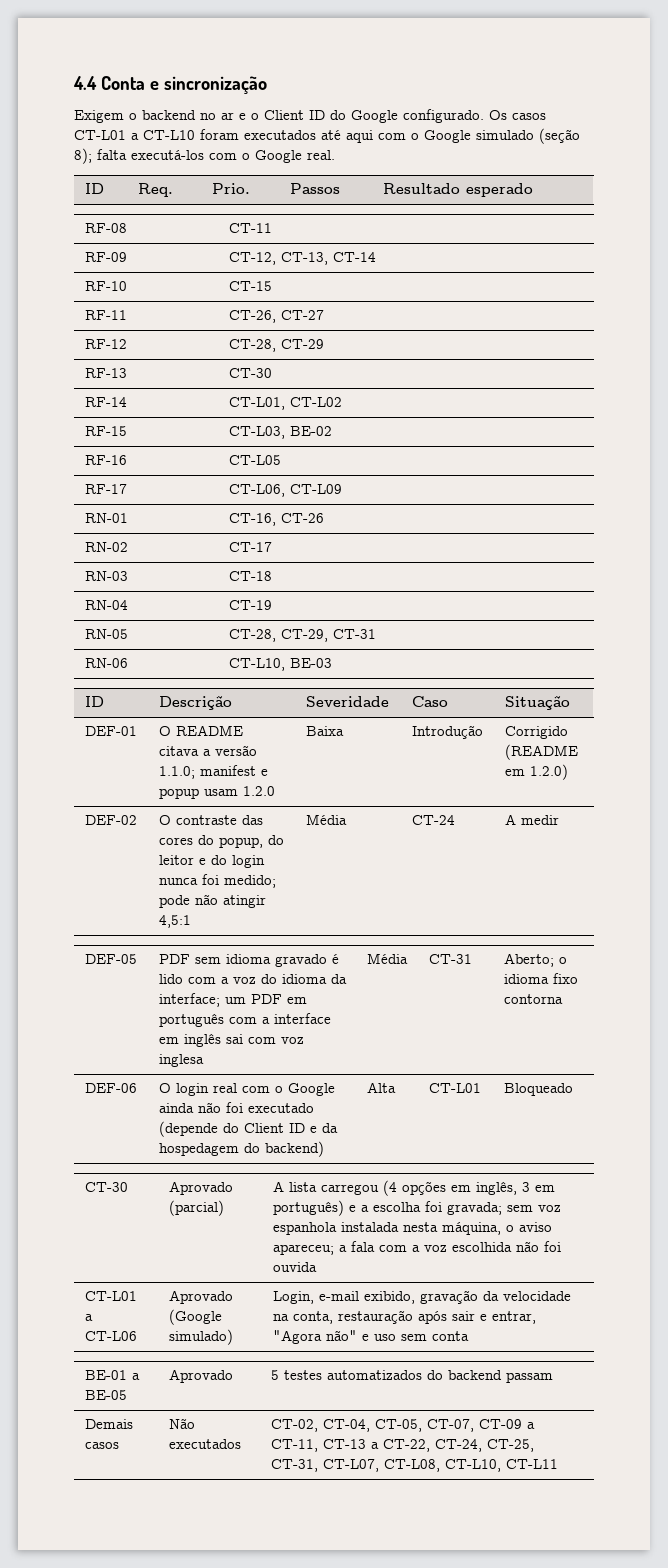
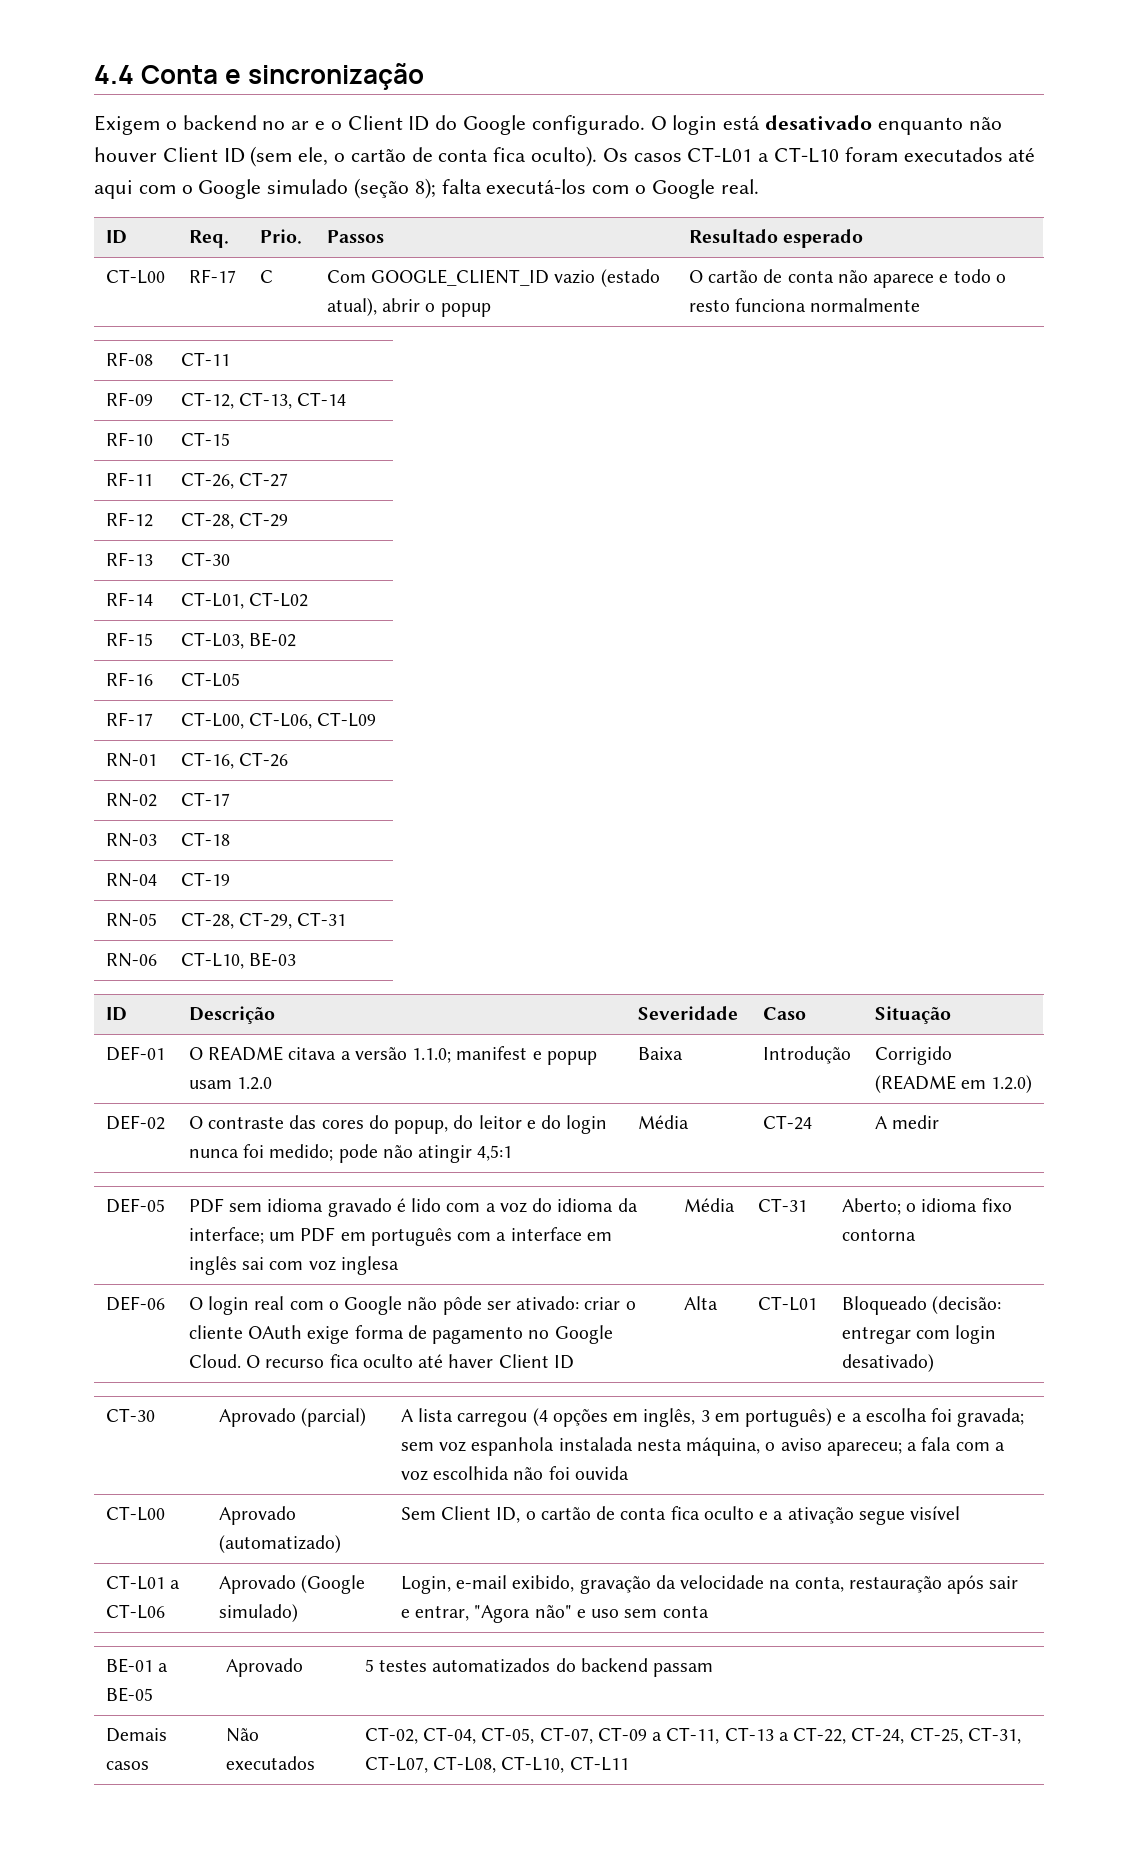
+ O login está desativado enquanto não houver Client ID (sem ele, o cartão de conta fica oculto).
+ CT-L00 | RF-17 | C | Com GOOGLE_CLIENT_ID vazio (estado atual), abrir o popup | O cartão de conta não aparece e todo o resto funciona normalmente
- RF-17 | CT-L06, CT-L09
+ RF-17 | CT-L00, CT-L06, CT-L09
- DEF-06 | O login real com o Google ainda não foi executado (depende do Client ID e da hospedagem do backend) | Alta | CT-L01 | Bloqueado
+ DEF-06 | O login real com o Google não pôde ser ativado: criar o cliente OAuth exige forma de pagamento no Google Cloud. O recurso fica oculto até haver Client ID | Alta | CT-L01 | Bloqueado (decisão: entregar com login desativado)
+ CT-L00 | Aprovado (automatizado) | Sem Client ID, o cartão de conta fica oculto e a ativação segue visível

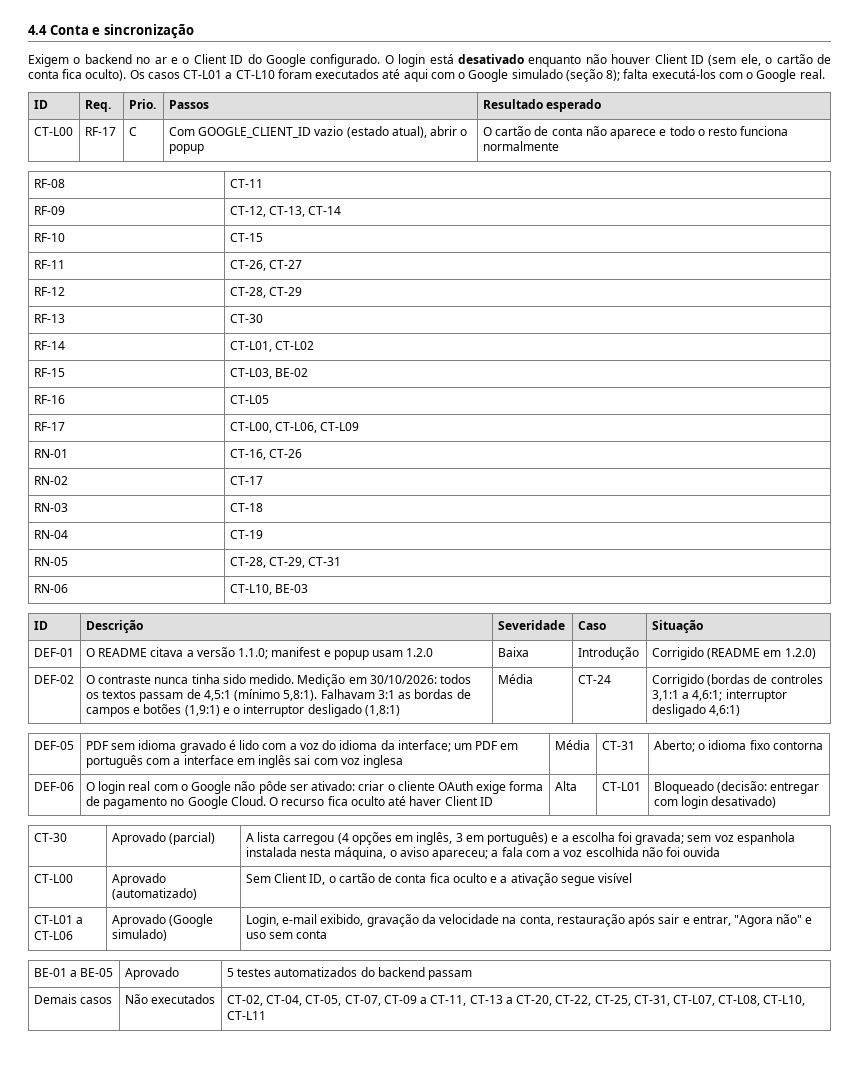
- O contraste das cores do popup, do leitor e do login nunca foi medido; pode não atingir 4,5:1 | Média | CT-24 | A medir
+ O contraste nunca tinha sido medido. Medição em 30/10/2026: todos os textos passam de 4,5:1 (mínimo 5,8:1). Falhavam 3:1 as bordas de campos e botões (1,9:1) e o interruptor desligado (1,8:1) | Média | CT-24 | Corrigido (bordas de controles 3,1:1 a 4,6:1; interruptor desligado 4,6:1)
- Demais casos | Não executados | CT-02, CT-04, CT-05, CT-07, CT-09 a CT-11, CT-13 a CT-22, CT-24, CT-25, CT-31, CT-L07, CT-L08, CT-L10, CT-L11
+ Demais casos | Não executados | CT-02, CT-04, CT-05, CT-07, CT-09 a CT-11, CT-13 a CT-20, CT-22, CT-25, CT-31, CT-L07, CT-L08, CT-L10, CT-L11

